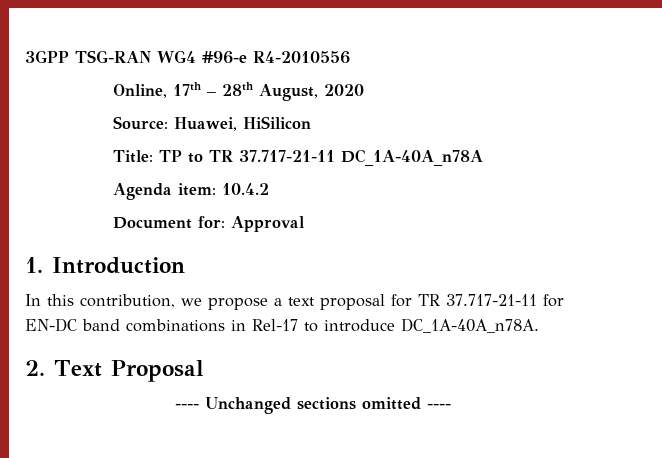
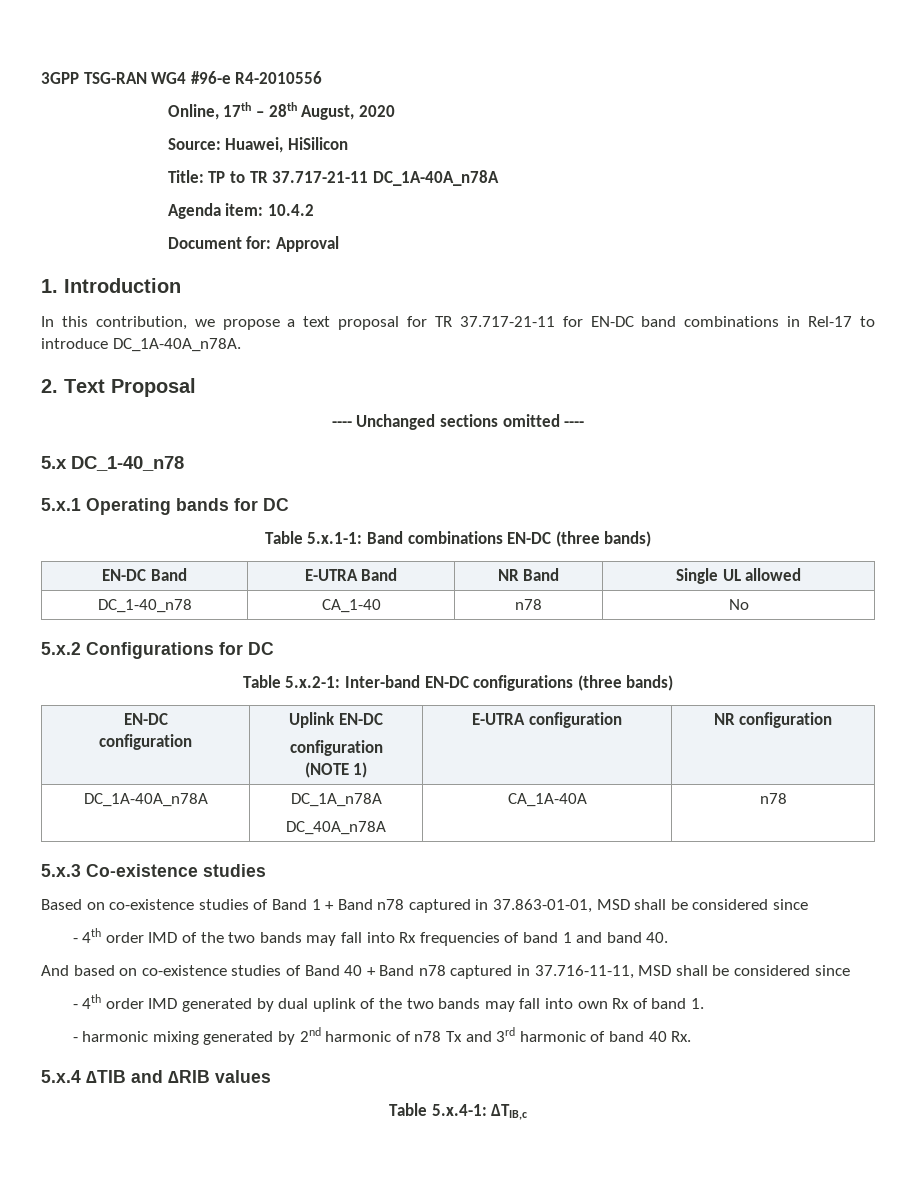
+ 5.x DC_1-40_n78
+ 5.x.1 Operating bands for DC
+ Table 5.x.1-1: Band combinations EN-DC (three bands)
+ EN-DC Band | E-UTRA Band | NR Band | Single UL allowed
+ DC_1-40_n78 | CA_1-40 | n78 | No
+ 5.x.2 Configurations for DC
+ Table 5.x.2-1: Inter-band EN-DC configurations (three bands)
+ EN-DC
+ configuration | Uplink EN-DC
+ configuration
+ (NOTE 1) | E-UTRA configuration | NR configuration
+ DC_1A-40A_n78A | DC_1A_n78A
+ DC_40A_n78A | CA_1A-40A | n78
+ 5.x.3 Co-existence studies
+ Based on co-existence studies of Band 1 + Band n78 captured in 37.863-01-01, MSD shall be considered since
+ - 4th order IMD of the two bands may fall into Rx frequencies of band 1 and band 40.
+ And based on co-existence studies of Band 40 + Band n78 captured in 37.716-11-11, MSD shall be considered since
+ - 4th order IMD generated by dual uplink of the two bands may fall into own Rx of band 1.
+ - harmonic mixing generated by 2nd harmonic of n78 Tx and 3rd harmonic of band 40 Rx.
+ 5.x.4 ∆TIB and ∆RIB values
+ Table 5.x.4-1: ΔTIB,c

